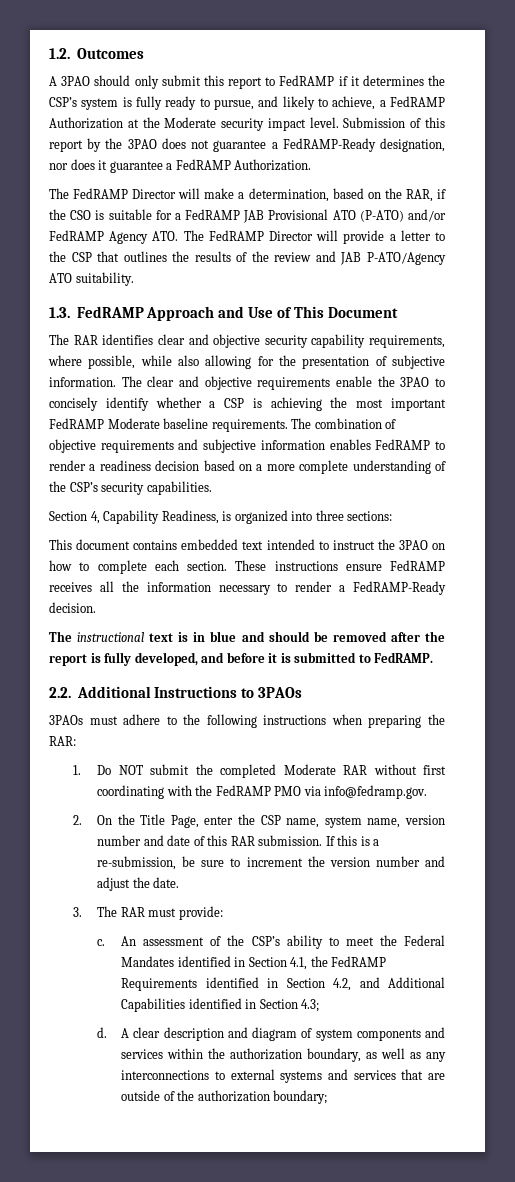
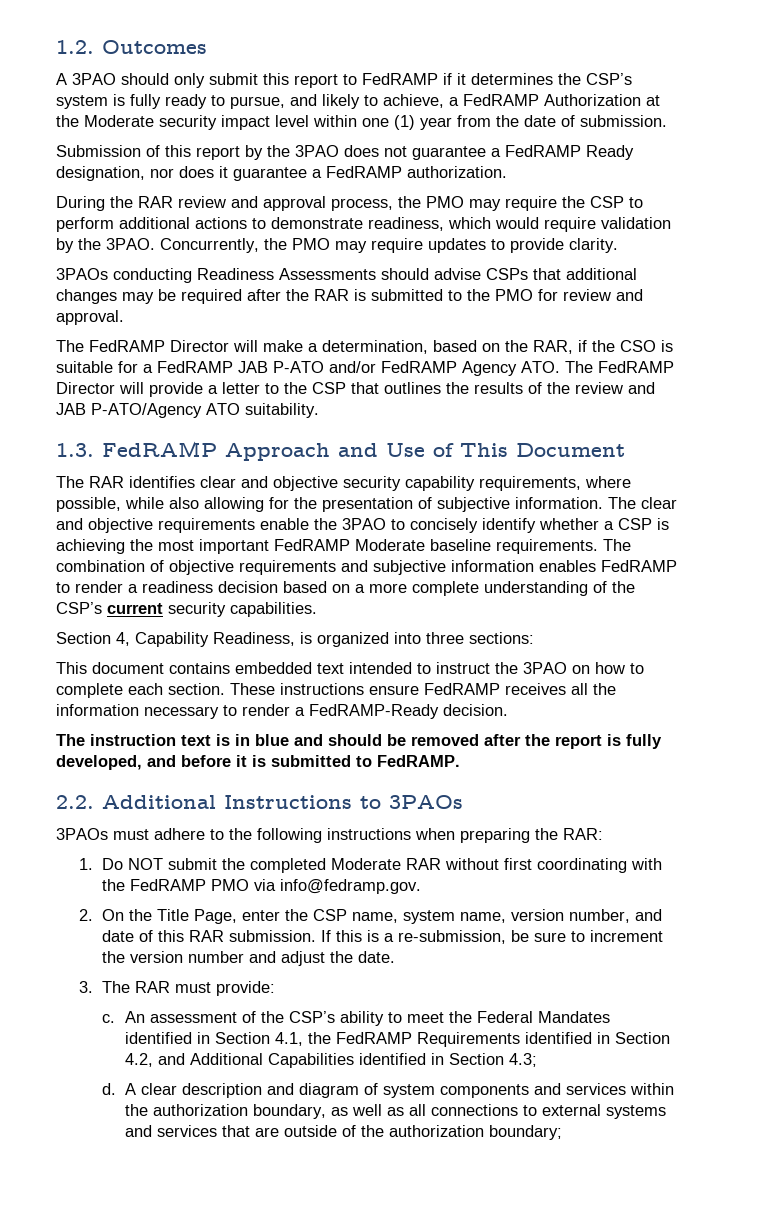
- A 3PAO should only submit this report to FedRAMP if it determines the CSP’s system is fully ready to pursue, and likely to achieve, a FedRAMP Authorization at the Moderate security impact level. Submission of this report by the 3PAO does not guarantee a FedRAMP-Ready designation, nor does it guarantee a FedRAMP Authorization.
+ A 3PAO should only submit this report to FedRAMP if it determines the CSP’s system is fully ready to pursue, and likely to achieve, a FedRAMP Authorization at the Moderate security impact level within one (1) year from the date of submission.
+ Submission of this report by the 3PAO does not guarantee a FedRAMP Ready designation, nor does it guarantee a FedRAMP authorization.
+ During the RAR review and approval process, the PMO may require the CSP to perform additional actions to demonstrate readiness, which would require validation by the 3PAO. Concurrently, the PMO may require updates to provide clarity.
+ 3PAOs conducting Readiness Assessments should advise CSPs that additional changes may be required after the RAR is submitted to the PMO for review and approval.
- The FedRAMP Director will make a determination, based on the RAR, if the CSO is suitable for a FedRAMP JAB Provisional ATO (P-ATO) and/or FedRAMP Agency ATO. The FedRAMP Director will provide a letter to the CSP that outlines the results of the review and JAB P-ATO/Agency ATO suitability.
+ The FedRAMP Director will make a determination, based on the RAR, if the CSO is suitable for a FedRAMP JAB P-ATO and/or FedRAMP Agency ATO. The FedRAMP Director will provide a letter to the CSP that outlines the results of the review and JAB P-ATO/Agency ATO suitability.
- The combination of objective requirements and subjective information enables FedRAMP to render a readiness decision based on a more complete understanding of the CSP’s security capabilities.
+ The combination of objective requirements and subjective information enables FedRAMP to render a readiness decision based on a more complete understanding of the CSP’s current security capabilities.
- The instructional text is in blue and should be removed after the report is fully developed, and before it is submitted to FedRAMP.
+ The instruction text is in blue and should be removed after the report is fully developed, and before it is submitted to FedRAMP.
- 2. On the Title Page, enter the CSP name, system name, version number and date of this RAR submission.
+ 2. On the Title Page, enter the CSP name, system name, version number, and date of this RAR submission.
- A clear description and diagram of system components and services within the authorization boundary, as well as any interconnections to external systems and services that are outside of the authorization boundary;
+ A clear description and diagram of system components and services within the authorization boundary, as well as all connections to external systems and services that are outside of the authorization boundary;

